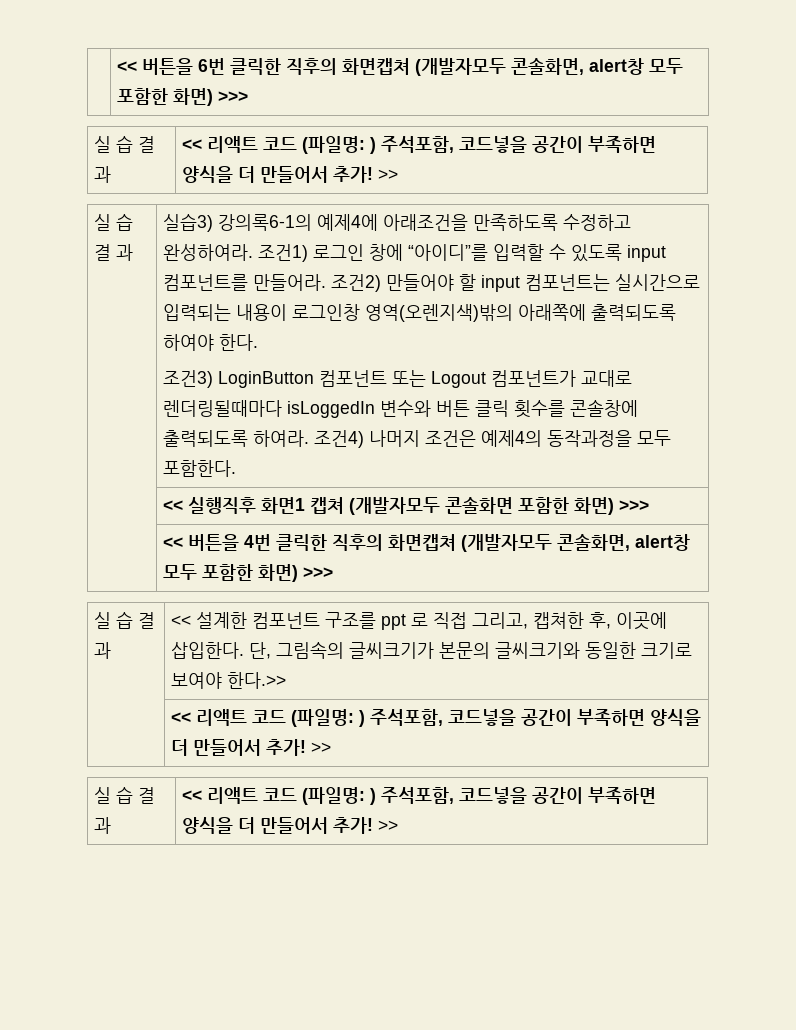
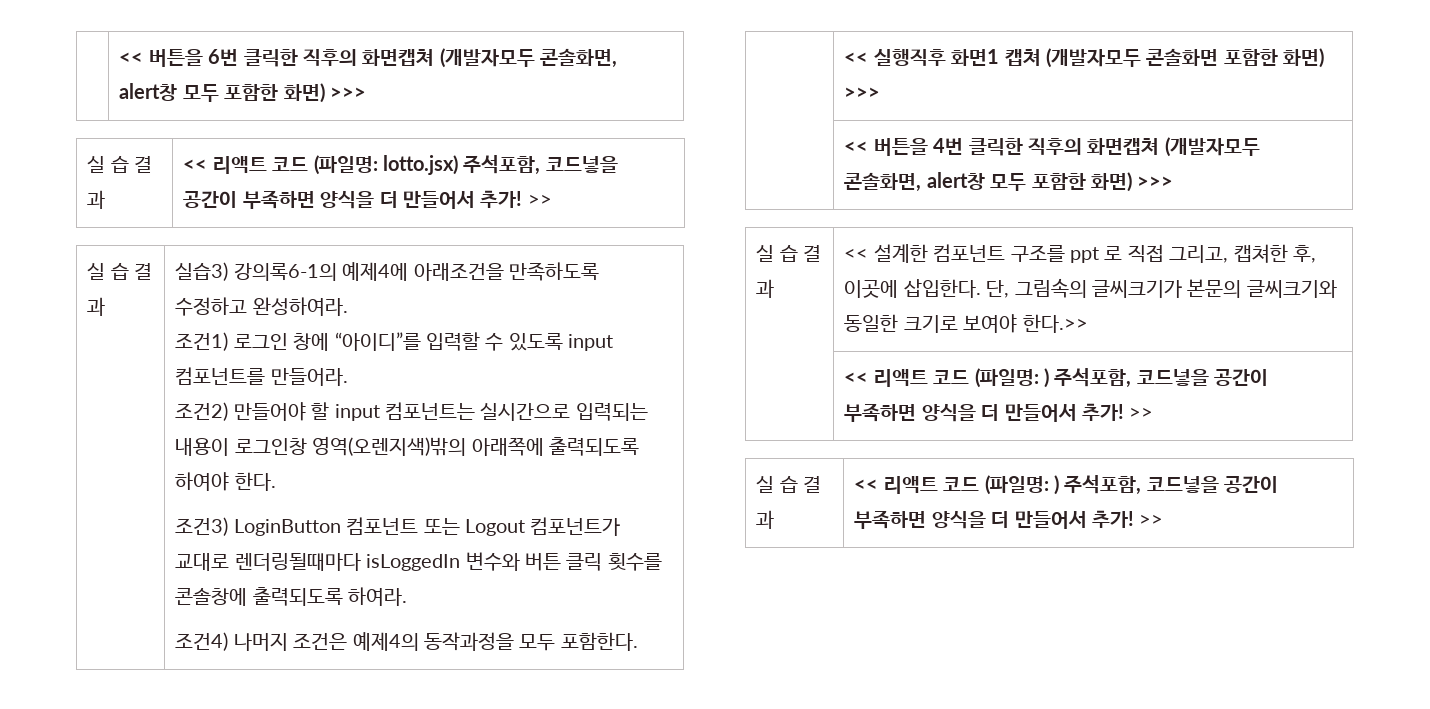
  | << 버튼을 6번 클릭한 직후의 화면캡쳐 (개발자모두 콘솔화면, alert창 모두 포함한 화면) >>>
- 실 습 결 과 | << 리액트 코드 (파일명: ) 주석포함, 코드넣을 공간이 부족하면 양식을 더 만들어서 추가! >>
+ 실 습 결 과 | << 리액트 코드 (파일명: lotto.jsx) 주석포함, 코드넣을 공간이 부족하면 양식을 더 만들어서 추가! >>
- 실습3) 강의록6-1의 예제4에 아래조건을 만족하도록 수정하고 완성하여라. 조건1) 로그인 창에 “아이디”를 입력할 수 있도록 input 컴포넌트를 만들어라. 조건2) 만들어야 할 input 컴포넌트는 실시간으로 입력되는 내용이 로그인창 영역(오렌지색)밖의 아래쪽에 출력되도록 하여야 한다.
+ 실습3) 강의록6-1의 예제4에 아래조건을 만족하도록 수정하고 완성하여라.
+ 조건1) 로그인 창에 “아이디”를 입력할 수 있도록 input 컴포넌트를 만들어라.
+ 조건2) 만들어야 할 input 컴포넌트는 실시간으로 입력되는 내용이 로그인창 영역(오렌지색)밖의 아래쪽에 출력되도록 하여야 한다.
- 조건3) LoginButton 컴포넌트 또는 Logout 컴포넌트가 교대로 렌더링될때마다 isLoggedIn 변수와 버튼 클릭 횟수를 콘솔창에 출력되도록 하여라. 조건4) 나머지 조건은 예제4의 동작과정을 모두 포함한다.
+ 조건3) LoginButton 컴포넌트 또는 Logout 컴포넌트가 교대로 렌더링될때마다 isLoggedIn 변수와 버튼 클릭 횟수를 콘솔창에 출력되도록 하여라.
+ 조건4) 나머지 조건은 예제4의 동작과정을 모두 포함한다.

